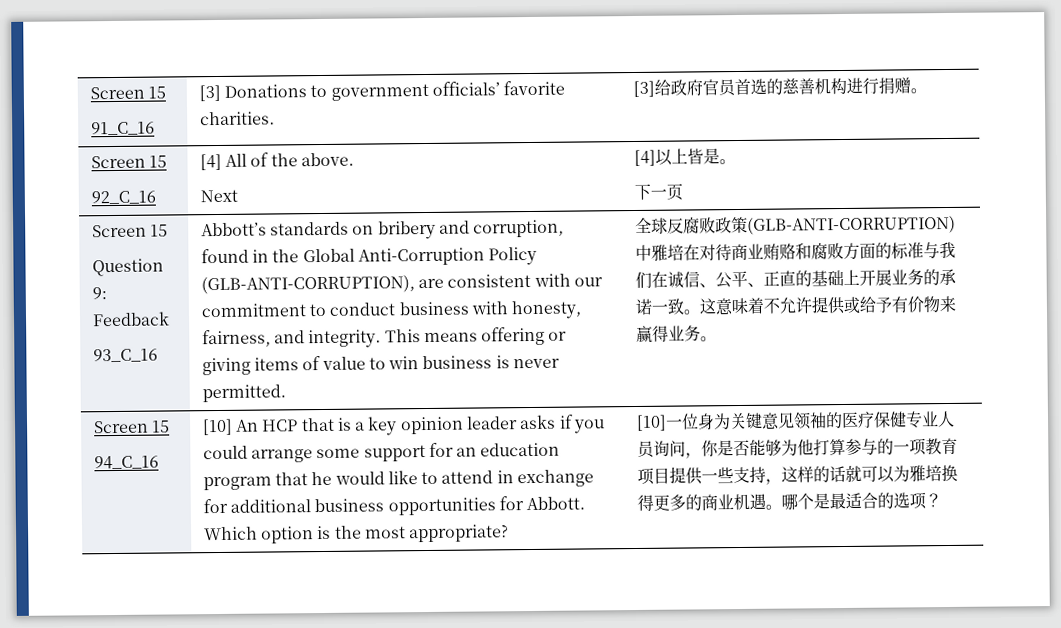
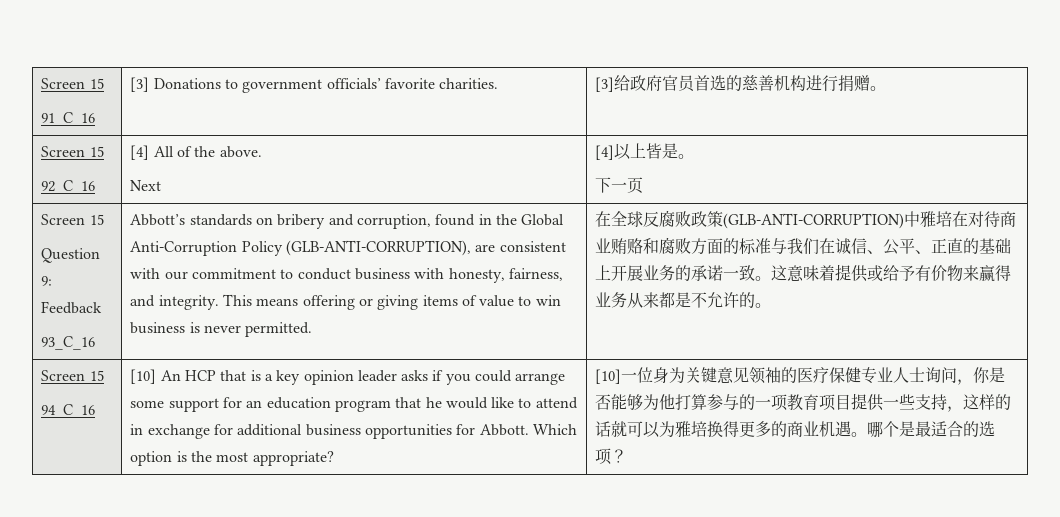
- 全球反腐败政策(GLB-ANTI-CORRUPTION)中雅培在对待商业贿赂和腐败方面的标准与我们在诚信、公平、正直的基础上开展业务的承诺一致。
+ 在全球反腐败政策(GLB-ANTI-CORRUPTION)中雅培在对待商业贿赂和腐败方面的标准与我们在诚信、公平、正直的基础上开展业务的承诺一致。
- 这意味着不允许提供或给予有价物来赢得业务。
+ 这意味着提供或给予有价物来赢得业务从来都是不允许的。
- [10]一位身为关键意见领袖的医疗保健专业人员询问，你是否能够为他打算参与的一项教育项目提供一些支持，这样的话就可以为雅培换得更多的商业机遇。
+ [10]一位身为关键意见领袖的医疗保健专业人士询问，你是否能够为他打算参与的一项教育项目提供一些支持，这样的话就可以为雅培换得更多的商业机遇。

